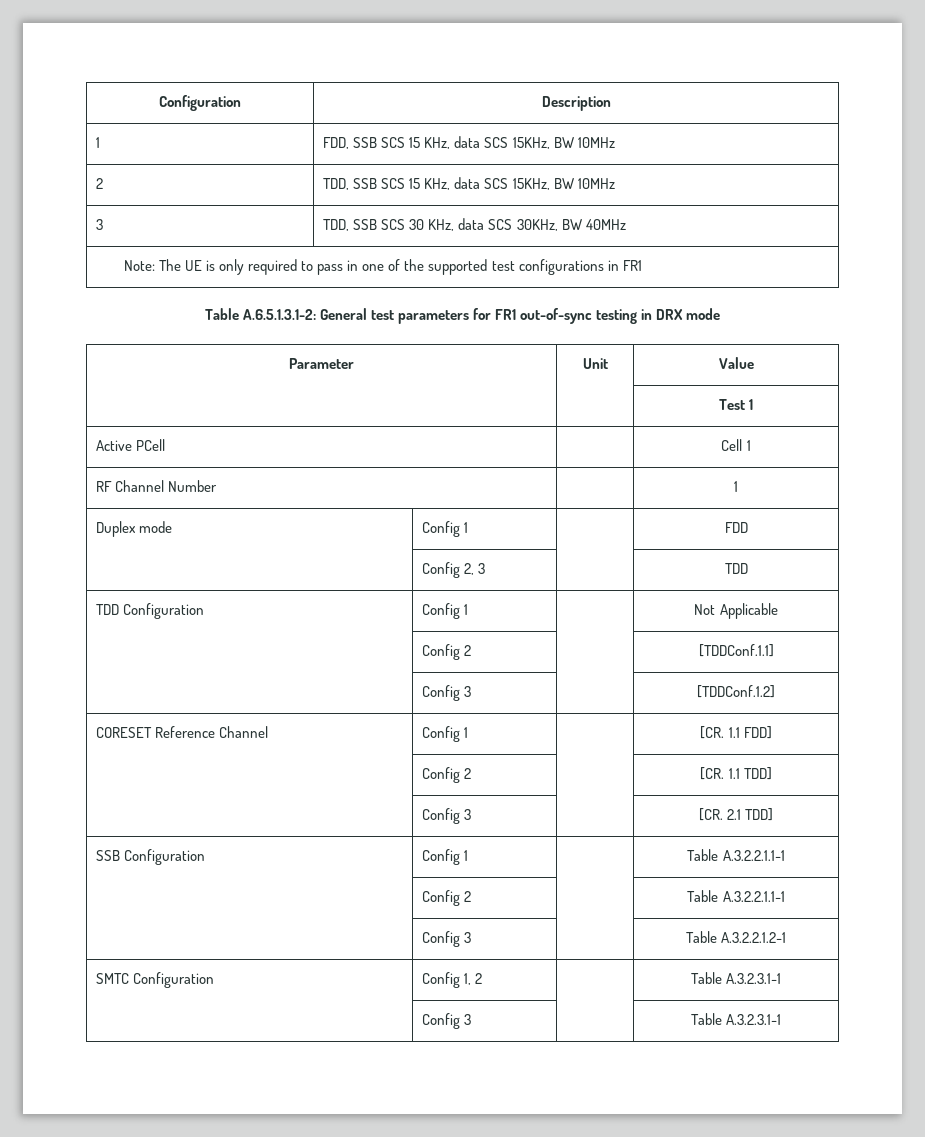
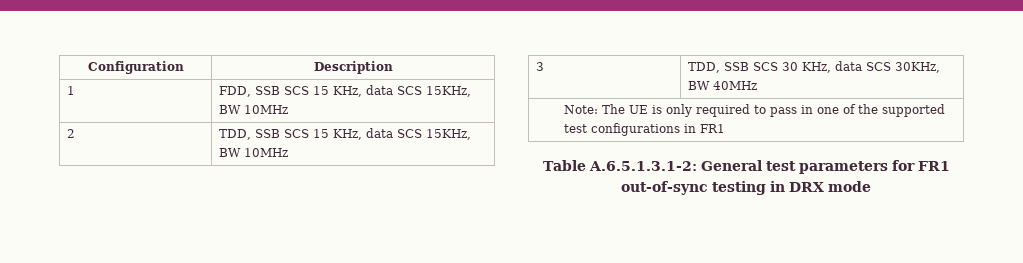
- Parameter | Unit | Value
- | | Test 1
- Active PCell | | Cell 1
- RF Channel Number | | 1
- Duplex mode | Config 1 | | FDD
- | Config 2, 3 | | TDD
- TDD Configuration | Config 1 | | Not Applicable
- | Config 2 | | [TDDConf.1.1]
- | Config 3 | | [TDDConf.1.2]
- CORESET Reference Channel | Config 1 | | [CR. 1.1 FDD]
- | Config 2 | | [CR. 1.1 TDD]
- | Config 3 | | [CR. 2.1 TDD]
- SSB Configuration | Config 1 | | Table A.3.2.2.1.1-1
- | Config 2 | | Table A.3.2.2.1.1-1
- | Config 3 | | Table A.3.2.2.1.2-1
- SMTC Configuration | Config 1, 2 | | Table A.3.2.3.1-1
- | Config 3 | | Table A.3.2.3.1-1

